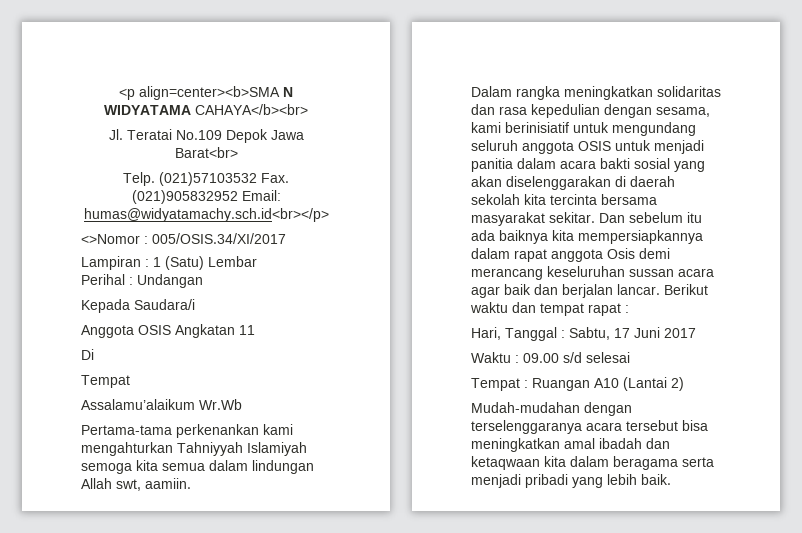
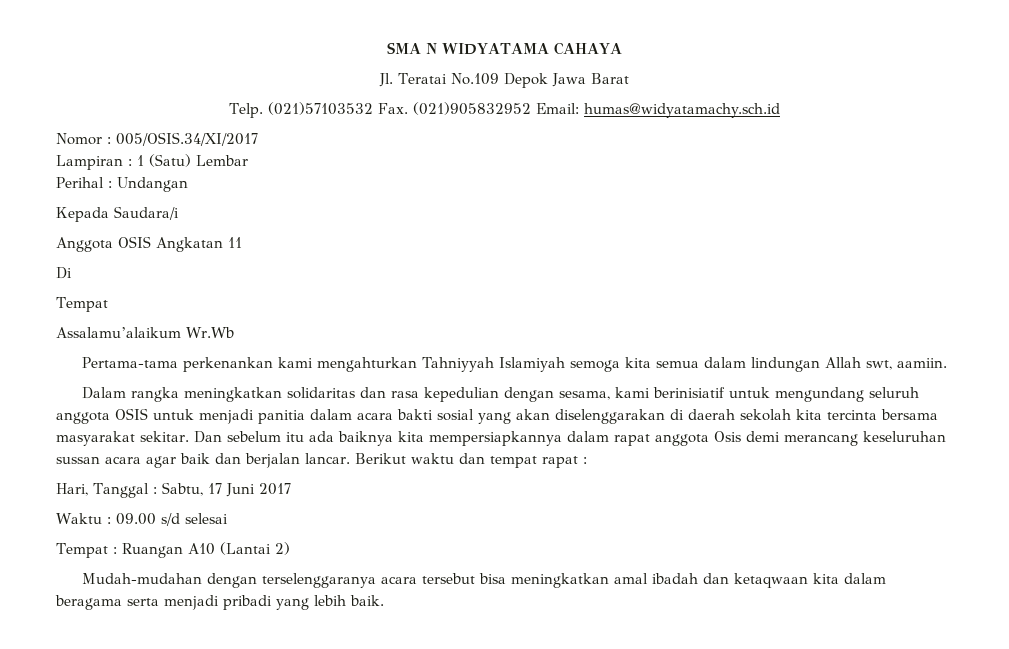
- <p align=center><b>SMA N WIDYATAMA CAHAYA</b><br>
+ SMA N WIDYATAMA CAHAYA
- Jl. Teratai No.109 Depok Jawa Barat<br>
+ Jl. Teratai No.109 Depok Jawa Barat
- (021)57103532 Fax. (021)905832952 Email: humas@widyatamachy.sch.id<br></p>
- <>Nomor : 005/OSIS.34/XI/2017
+ (021)57103532 Fax. (021)905832952 Email: humas@widyatamachy.sch.id
+ Nomor : 005/OSIS.34/XI/2017

